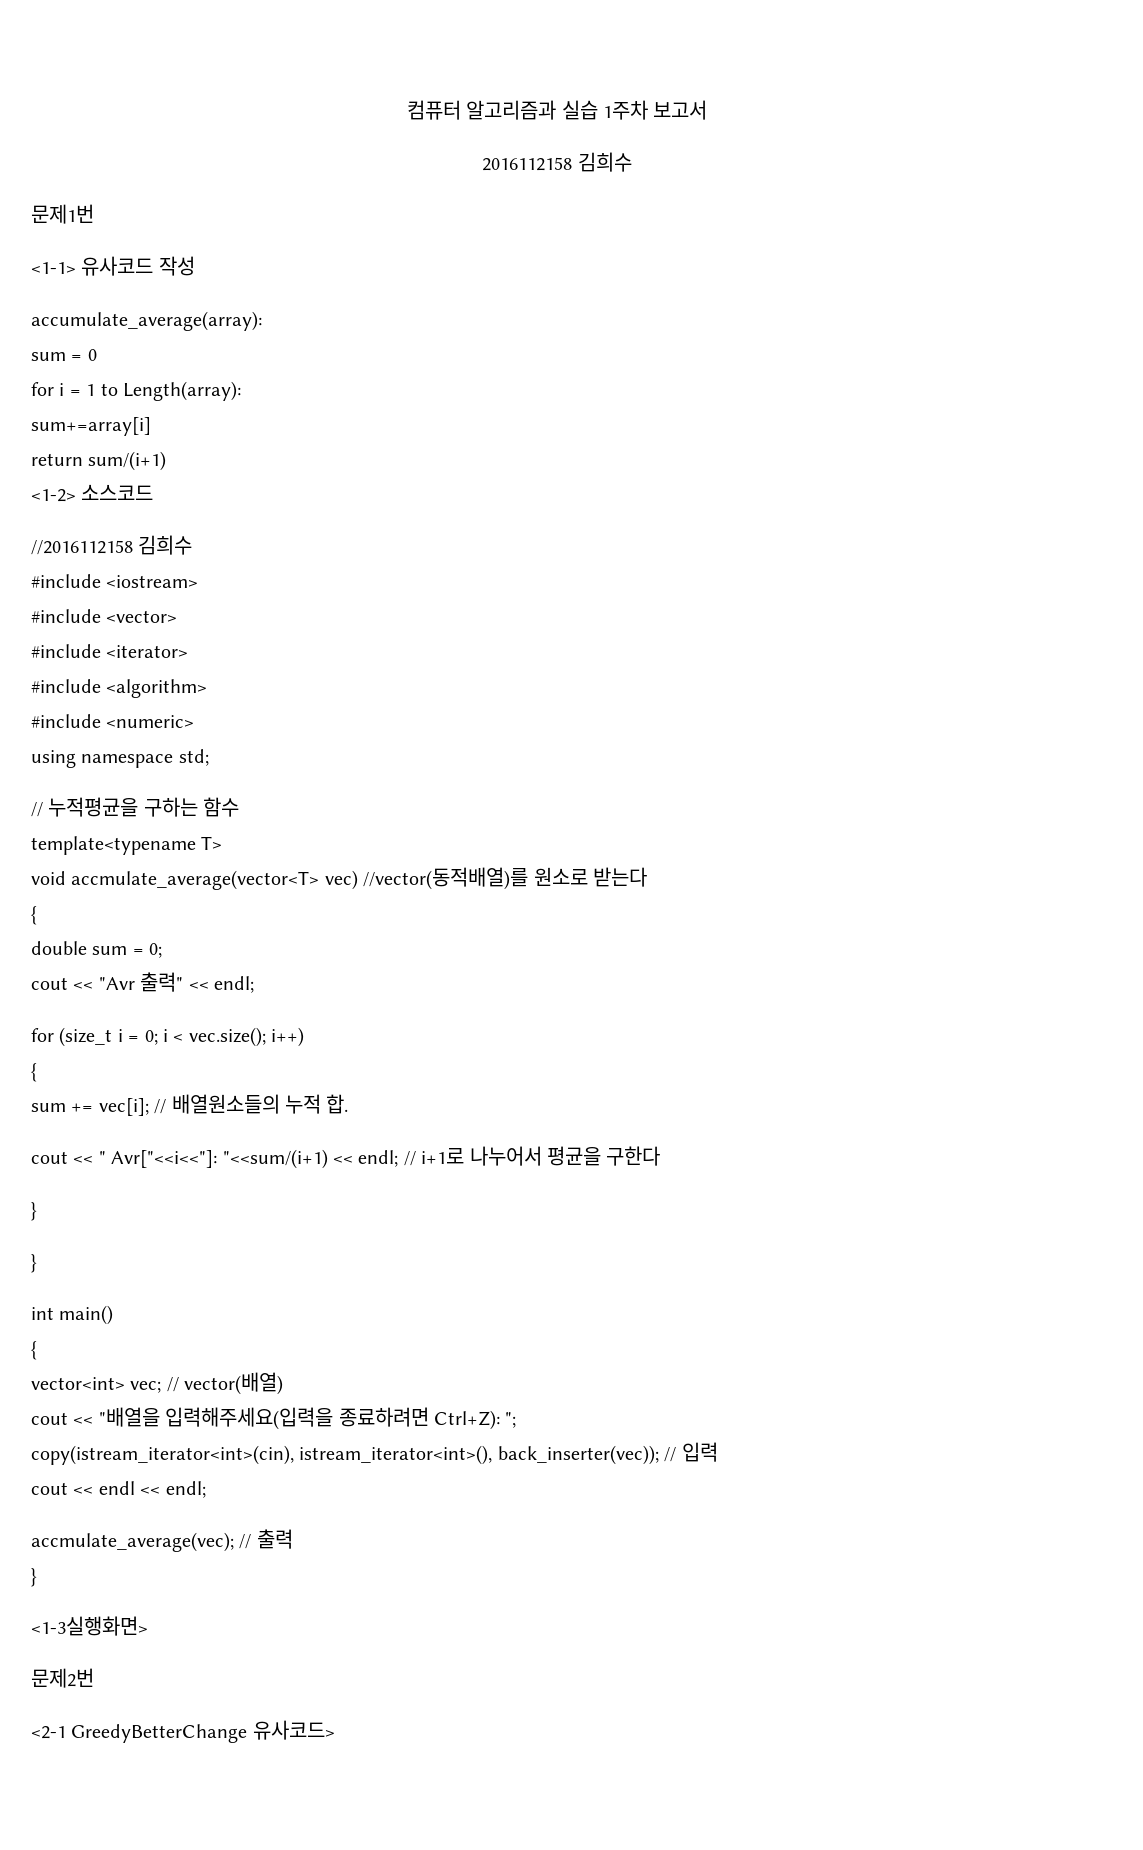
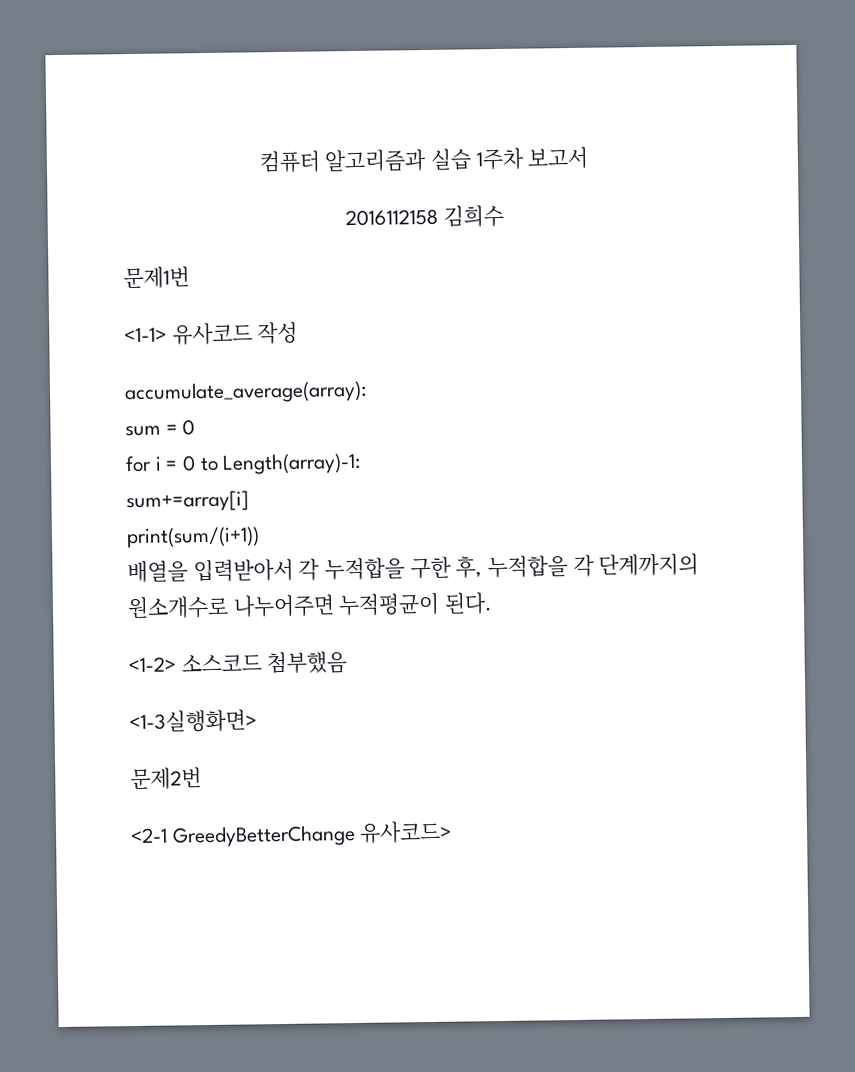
- for i = 1 to Length(array):
+ for i = 0 to Length(array)-1:
  sum+=array[i]
- return sum/(i+1)
- <1-2> 소스코드
- //2016112158 김희수
- #include <iostream>
- #include <vector>
- #include <iterator>
- #include <algorithm>
- #include <numeric>
- using namespace std;
- // 누적평균을 구하는 함수
- template<typename T>
- void accmulate_average(vector<T> vec) //vector(동적배열)를 원소로 받는다
- {
- double sum = 0;
- cout << "Avr 출력" << endl;
- for (size_t i = 0; i < vec.size(); i++)
- {
- sum += vec[i]; // 배열원소들의 누적 합.
- cout << " Avr["<<i<<"]: "<<sum/(i+1) << endl; // i+1로 나누어서 평균을 구한다
- }
- }
- int main()
- {
- vector<int> vec; // vector(배열)
- cout << "배열을 입력해주세요(입력을 종료하려면 Ctrl+Z): ";
- copy(istream_iterator<int>(cin), istream_iterator<int>(), back_inserter(vec)); // 입력
- cout << endl << endl;
- accmulate_average(vec); // 출력
- }
+ print(sum/(i+1))
+ 배열을 입력받아서 각 누적합을 구한 후, 누적합을 각 단계까지의 원소개수로 나누어주면 누적평균이 된다.
+ <1-2> 소스코드 첨부했음

